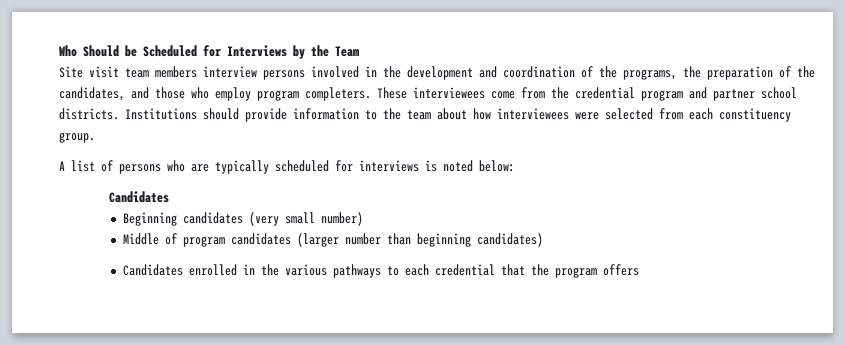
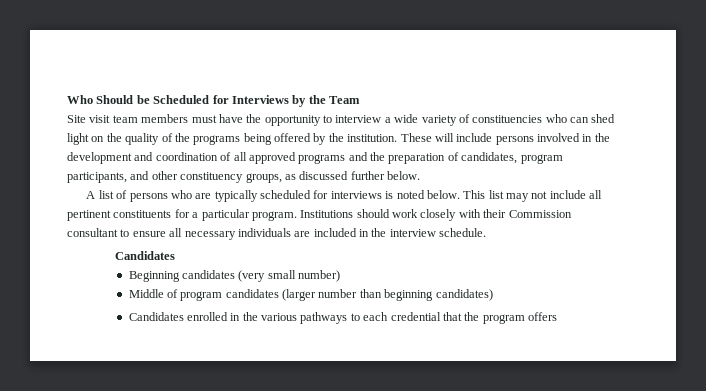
- Site visit team members interview persons involved in the development and coordination of the programs, the preparation of the candidates, and those who employ program completers. These interviewees come from the credential program and partner school districts. Institutions should provide information to the team about how interviewees were selected from each constituency group.
+ Site visit team members must have the opportunity to interview a wide variety of constituencies who can shed light on the quality of the programs being offered by the institution. These will include persons involved in the development and coordination of all approved programs and the preparation of candidates, program participants, and other constituency groups, as discussed further below.
- A list of persons who are typically scheduled for interviews is noted below:
+ A list of persons who are typically scheduled for interviews is noted below. This list may not include all pertinent constituents for a particular program. Institutions should work closely with their Commission consultant to ensure all necessary individuals are included in the interview schedule.

